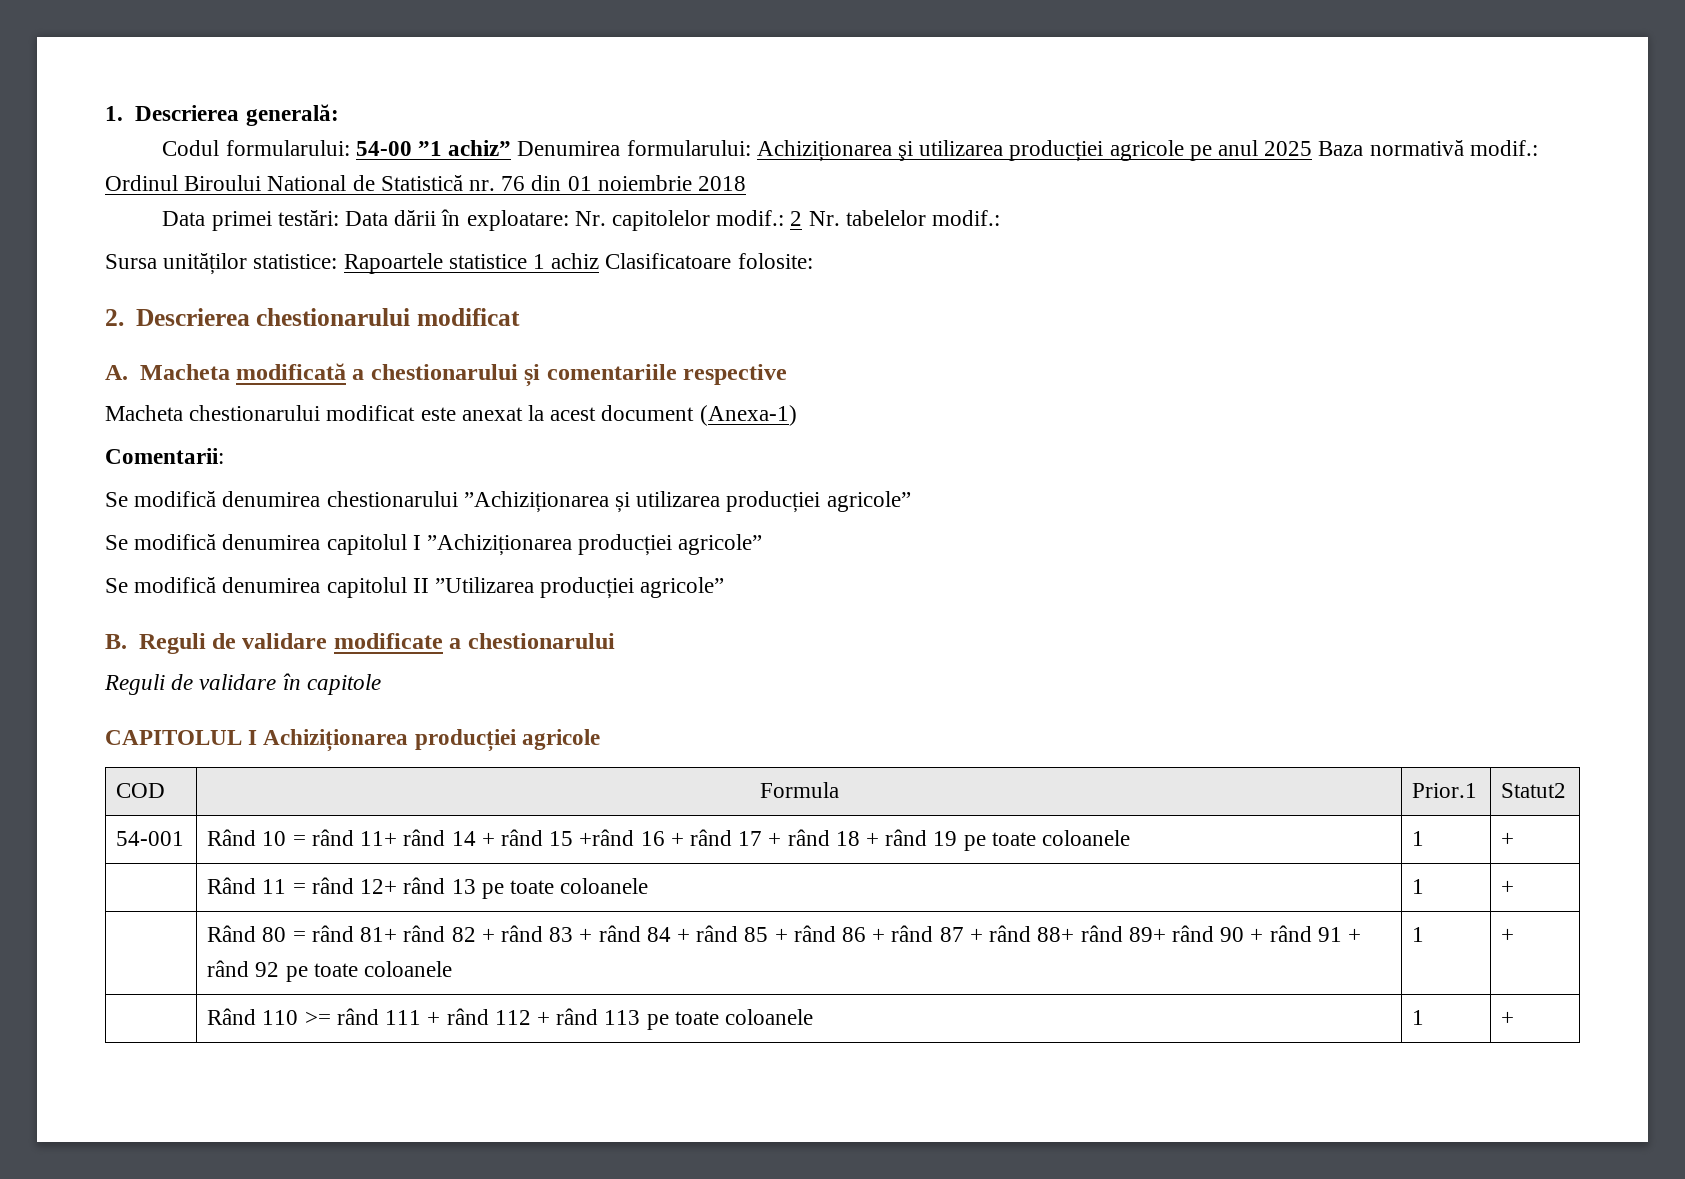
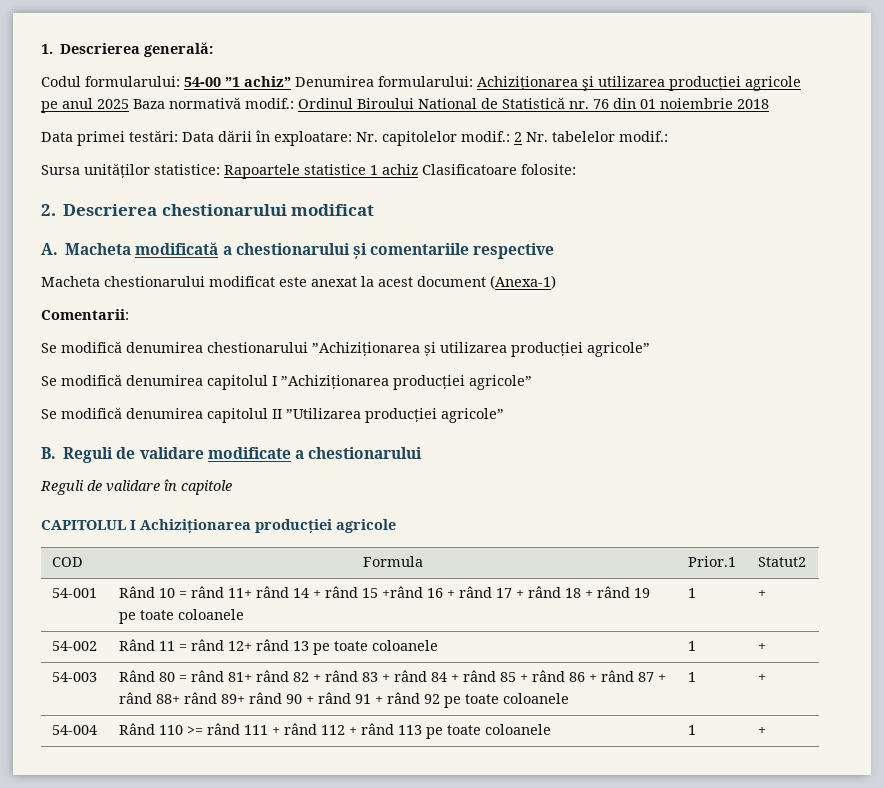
- | Rând 11 = rând 12+ rând 13 pe toate coloanele | 1 | +
+ 54-002 | Rând 11 = rând 12+ rând 13 pe toate coloanele | 1 | +
+ 54-003
- | Rând 110 >= rând 111 + rând 112 + rând 113 pe toate coloanele | 1 | +
+ 54-004 | Rând 110 >= rând 111 + rând 112 + rând 113 pe toate coloanele | 1 | +

